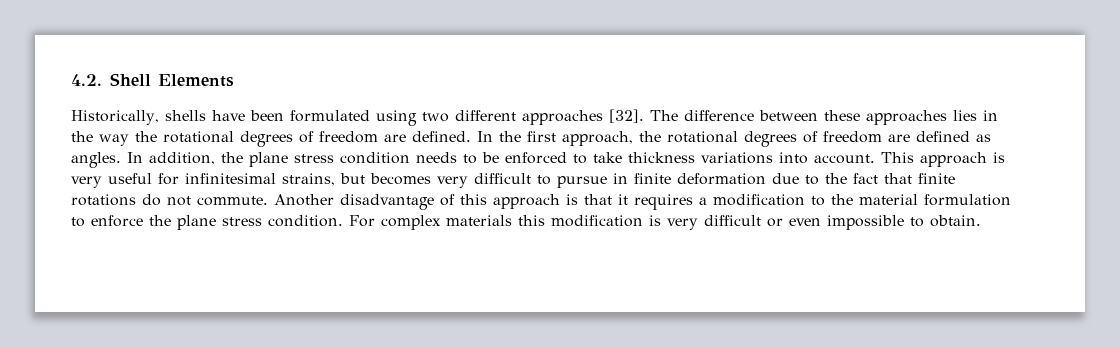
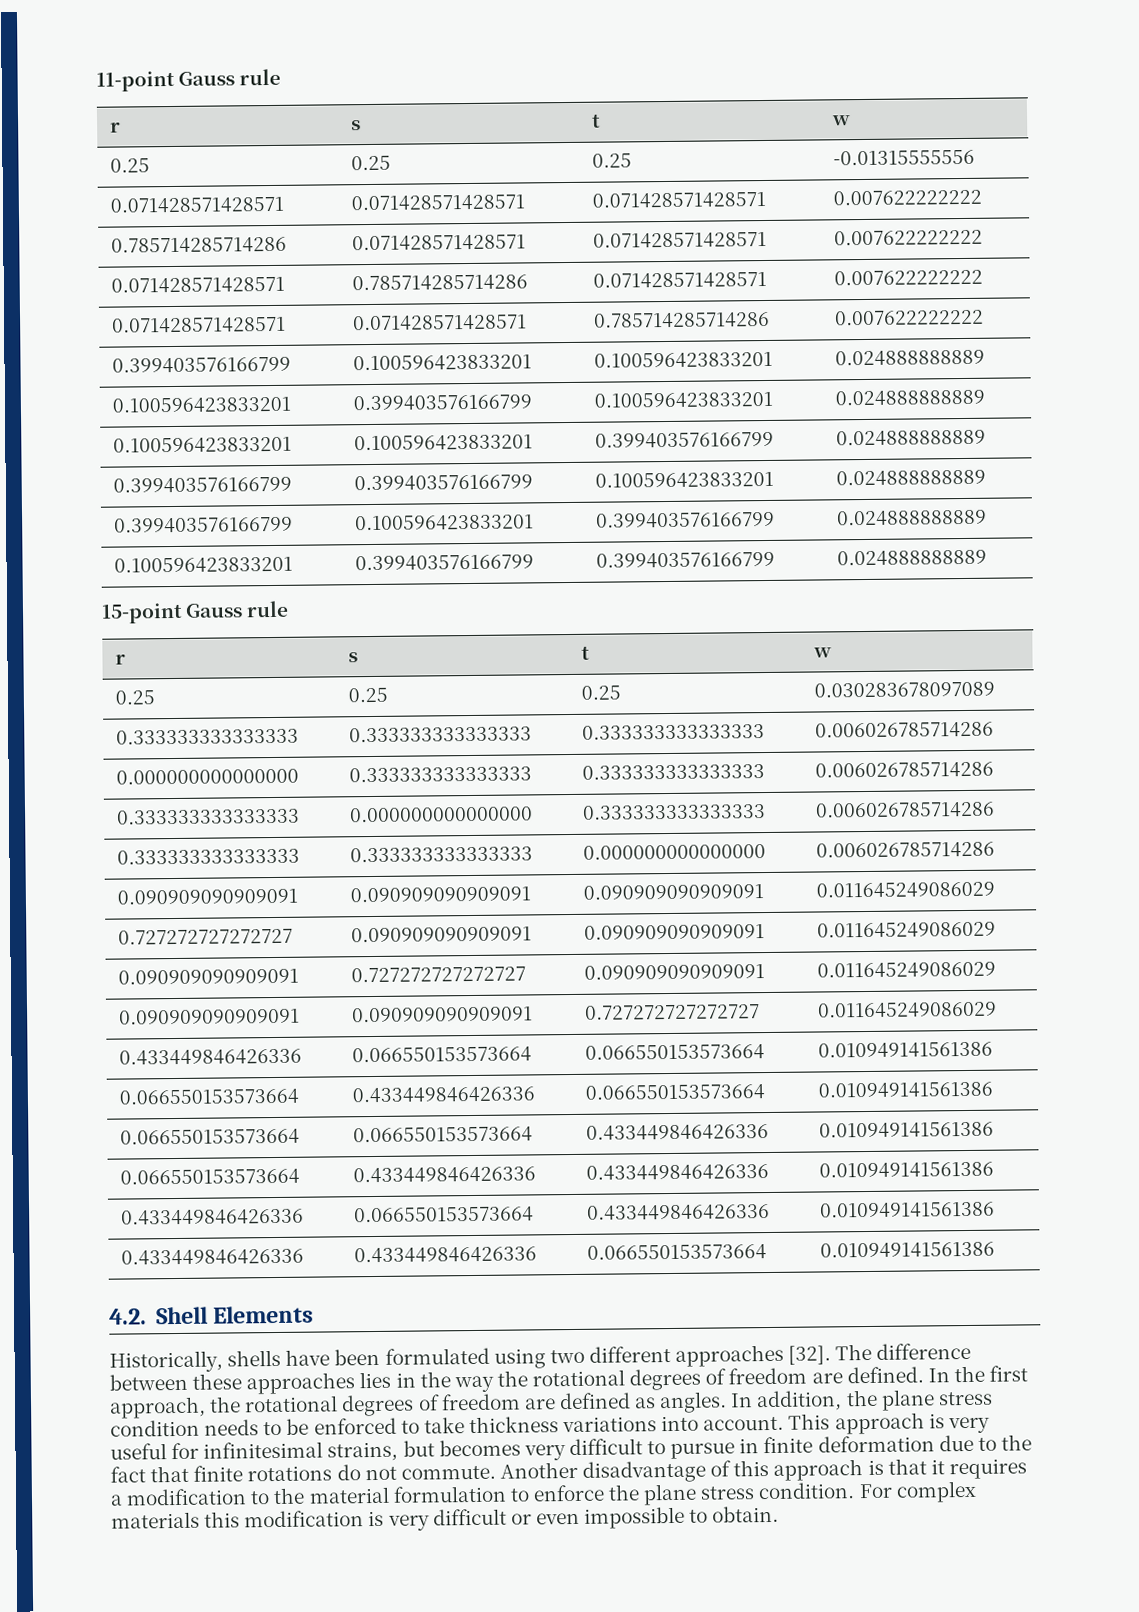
+ 11-point Gauss rule
+ r | s | t | w
+ 0.25 | 0.25 | 0.25 | -0.01315555556
+ 0.071428571428571 | 0.071428571428571 | 0.071428571428571 | 0.007622222222
+ 0.785714285714286 | 0.071428571428571 | 0.071428571428571 | 0.007622222222
+ 0.071428571428571 | 0.785714285714286 | 0.071428571428571 | 0.007622222222
+ 0.071428571428571 | 0.071428571428571 | 0.785714285714286 | 0.007622222222
+ 0.399403576166799 | 0.100596423833201 | 0.100596423833201 | 0.024888888889
+ 0.100596423833201 | 0.399403576166799 | 0.100596423833201 | 0.024888888889
+ 0.100596423833201 | 0.100596423833201 | 0.399403576166799 | 0.024888888889
+ 0.399403576166799 | 0.399403576166799 | 0.100596423833201 | 0.024888888889
+ 0.399403576166799 | 0.100596423833201 | 0.399403576166799 | 0.024888888889
+ 0.100596423833201 | 0.399403576166799 | 0.399403576166799 | 0.024888888889
+ 15-point Gauss rule
+ r | s | t | w
+ 0.25 | 0.25 | 0.25 | 0.030283678097089
+ 0.333333333333333 | 0.333333333333333 | 0.333333333333333 | 0.006026785714286
+ 0.000000000000000 | 0.333333333333333 | 0.333333333333333 | 0.006026785714286
+ 0.333333333333333 | 0.000000000000000 | 0.333333333333333 | 0.006026785714286
+ 0.333333333333333 | 0.333333333333333 | 0.000000000000000 | 0.006026785714286
+ 0.090909090909091 | 0.090909090909091 | 0.090909090909091 | 0.011645249086029
+ 0.727272727272727 | 0.090909090909091 | 0.090909090909091 | 0.011645249086029
+ 0.090909090909091 | 0.727272727272727 | 0.090909090909091 | 0.011645249086029
+ 0.090909090909091 | 0.090909090909091 | 0.727272727272727 | 0.011645249086029
+ 0.433449846426336 | 0.066550153573664 | 0.066550153573664 | 0.010949141561386
+ 0.066550153573664 | 0.433449846426336 | 0.066550153573664 | 0.010949141561386
+ 0.066550153573664 | 0.066550153573664 | 0.433449846426336 | 0.010949141561386
+ 0.066550153573664 | 0.433449846426336 | 0.433449846426336 | 0.010949141561386
+ 0.433449846426336 | 0.066550153573664 | 0.433449846426336 | 0.010949141561386
+ 0.433449846426336 | 0.433449846426336 | 0.066550153573664 | 0.010949141561386

